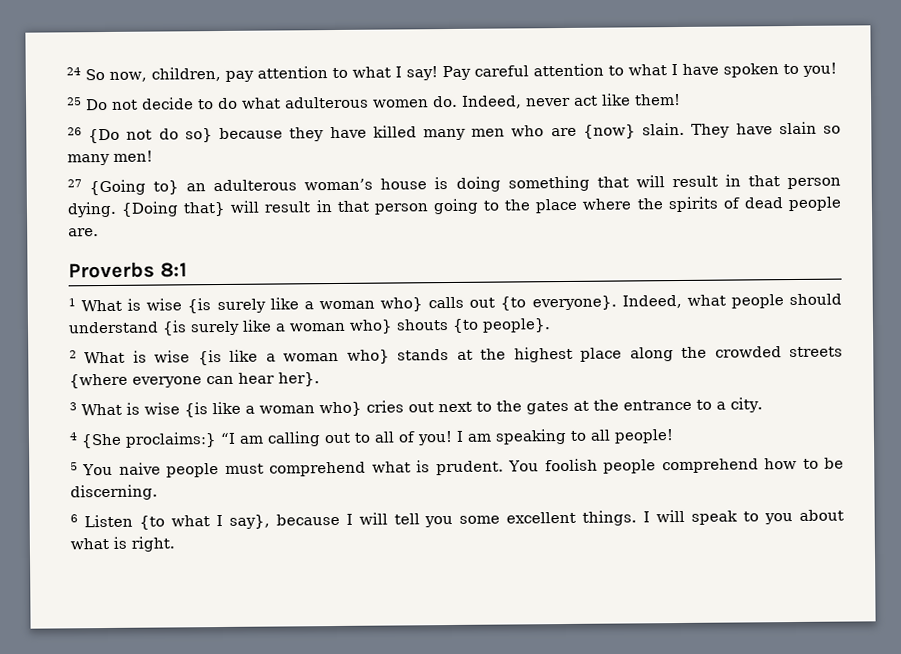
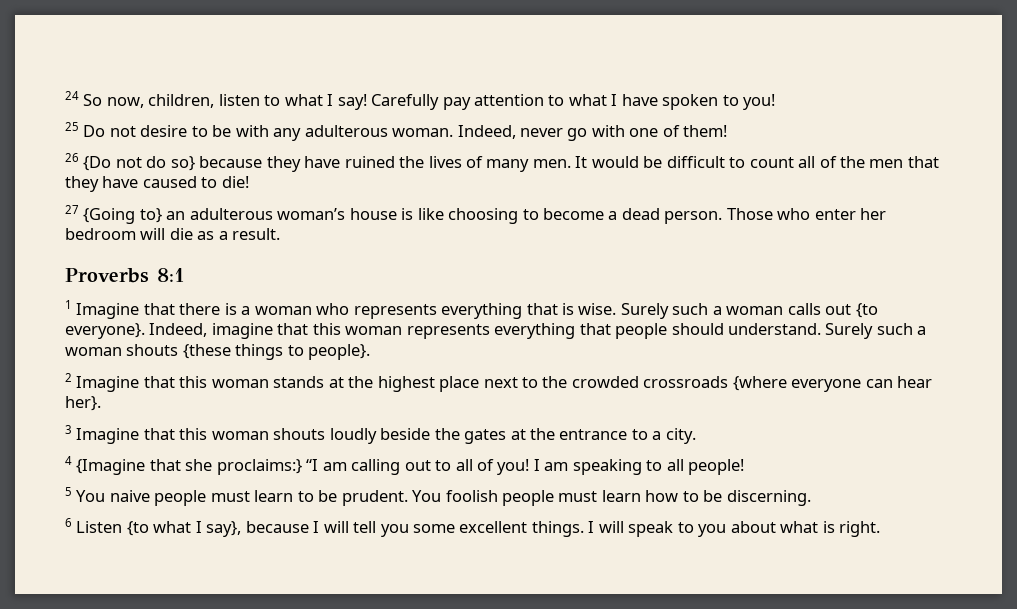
- 24 So now, children, pay attention to what I say!
+ 24 So now, children, listen to what I say!
- Pay careful attention to what I have spoken to you!
+ Carefully pay attention to what I have spoken to you!
- 25 Do not decide to do what adulterous women do. Indeed, never act like them!
+ 25 Do not desire to be with any adulterous woman. Indeed, never go with one of them!
- 26 {Do not do so} because they have killed many men who are {now} slain. They have slain so many men!
+ 26 {Do not do so} because they have ruined the lives of many men. It would be difficult to count all of the men that they have caused to die!
- 27 {Going to} an adulterous woman’s house is doing something that will result in that person dying. {Doing that} will result in that person going to the place where the spirits of dead people are.
+ 27 {Going to} an adulterous woman’s house is like choosing to become a dead person. Those who enter her bedroom will die as a result.
  Proverbs 8:1
- 1 What is wise {is surely like a woman who} calls out {to everyone}.
+ 1 Imagine that there is a woman who represents everything that is wise. Surely such a woman calls out {to everyone}.
- Indeed, what people should understand {is surely like a woman who} shouts {to people}.
- 2 What is wise {is like a woman who} stands at the highest place along the crowded streets {where everyone can hear her}.
+ Indeed, imagine that this woman represents everything that people should understand. Surely such a woman shouts {these things to people}.
+ 2 Imagine that this woman stands at the highest place next to the crowded crossroads {where everyone can hear her}.
- 3 What is wise {is like a woman who} cries out next to the gates at the entrance to a city.
+ 3 Imagine that this woman shouts loudly beside the gates at the entrance to a city.
- 4 {She proclaims:} “I am calling out to all of you!
+ 4 {Imagine that she proclaims:} “I am calling out to all of you!
- 5 You naive people must comprehend what is prudent.
+ 5 You naive people must learn to be prudent.
- You foolish people comprehend how to be discerning.
+ You foolish people must learn how to be discerning.

